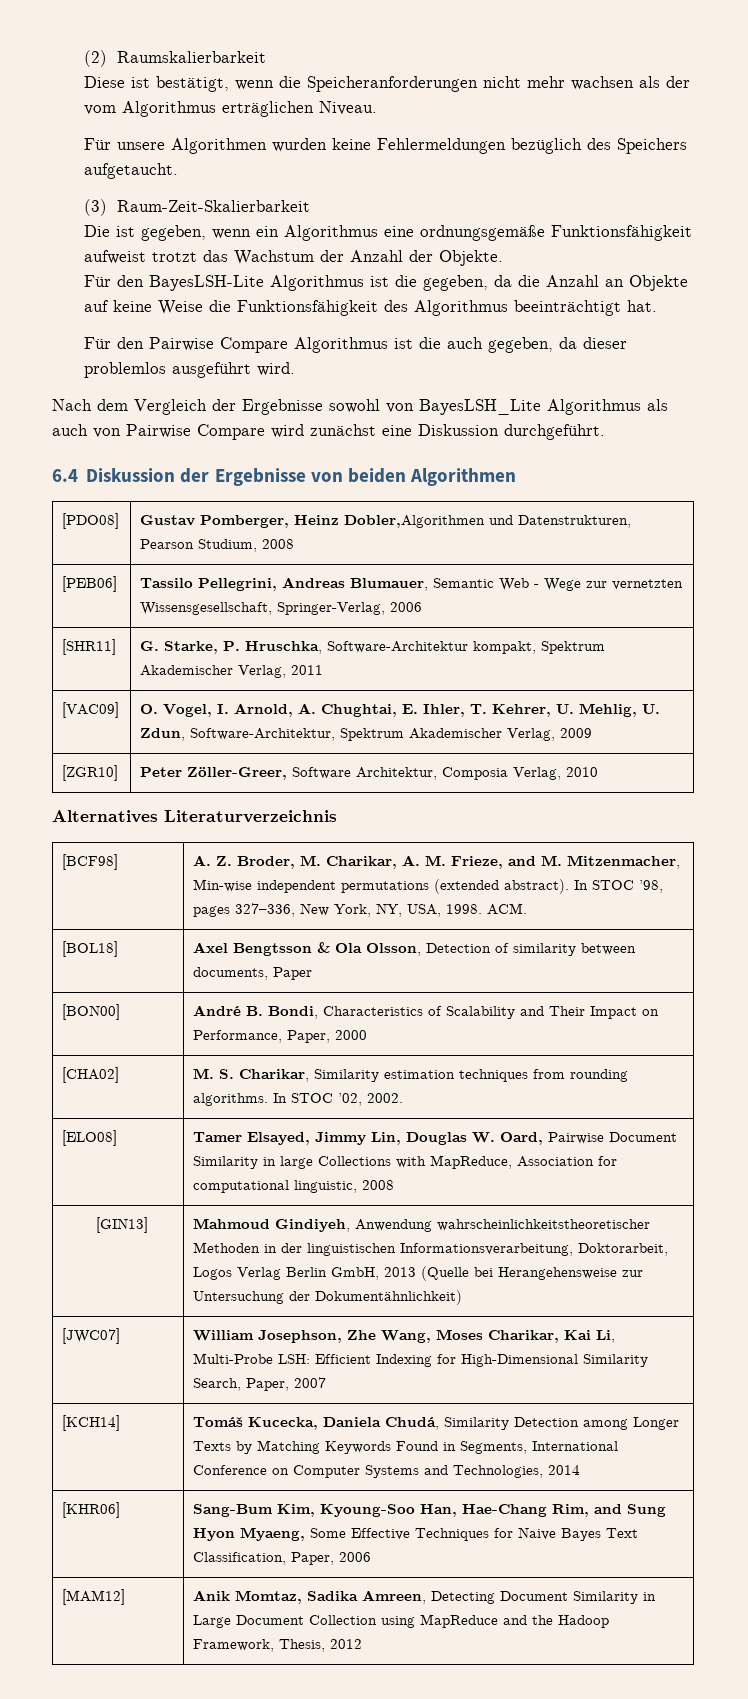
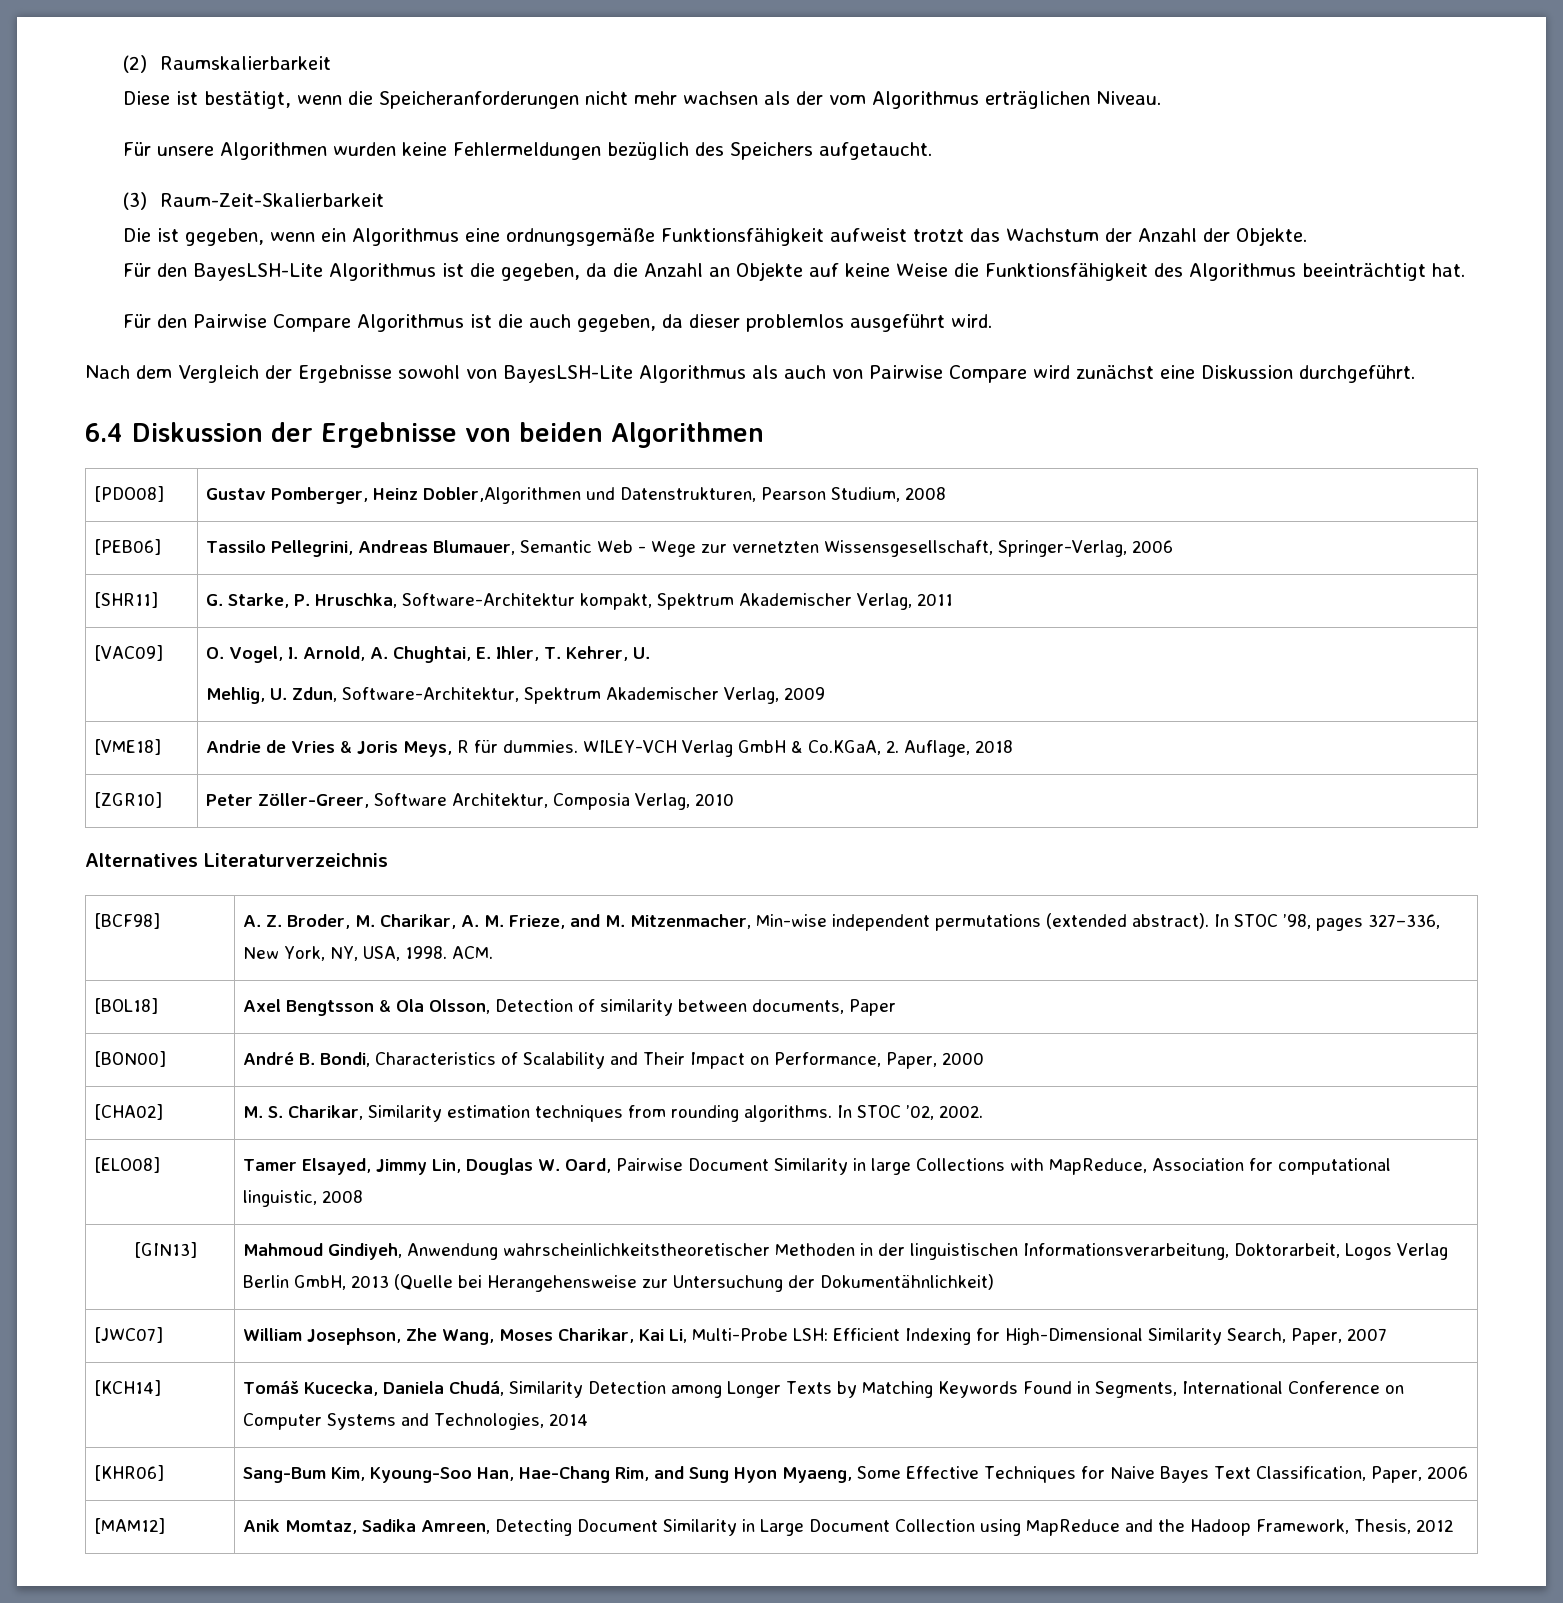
- Nach dem Vergleich der Ergebnisse sowohl von BayesLSH_Lite Algorithmus als auch von Pairwise Compare wird zunächst eine Diskussion durchgeführt.
+ Nach dem Vergleich der Ergebnisse sowohl von BayesLSH-Lite Algorithmus als auch von Pairwise Compare wird zunächst eine Diskussion durchgeführt.
- [VAC09] | O. Vogel, I. Arnold, A. Chughtai, E. Ihler, T. Kehrer, U. Mehlig, U. Zdun, Software-Architektur, Spektrum Akademischer Verlag, 2009
+ [VAC09] | O. Vogel, I. Arnold, A. Chughtai, E. Ihler, T. Kehrer, U.
+ Mehlig, U. Zdun, Software-Architektur, Spektrum Akademischer Verlag, 2009
+ [VME18] | Andrie de Vries & Joris Meys, R für dummies. WILEY-VCH Verlag GmbH & Co.KGaA, 2. Auflage, 2018

